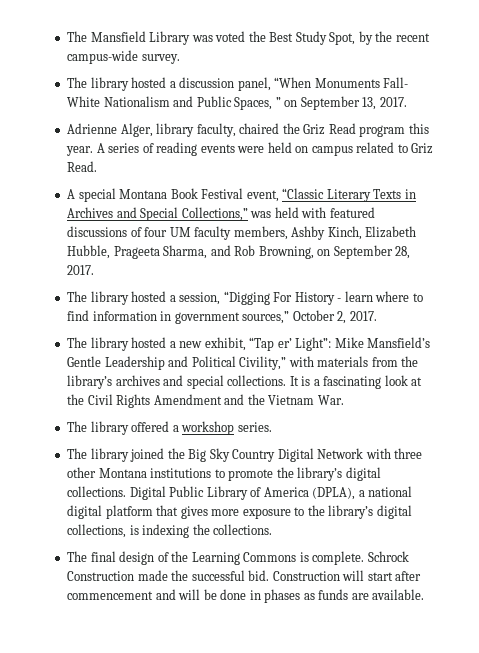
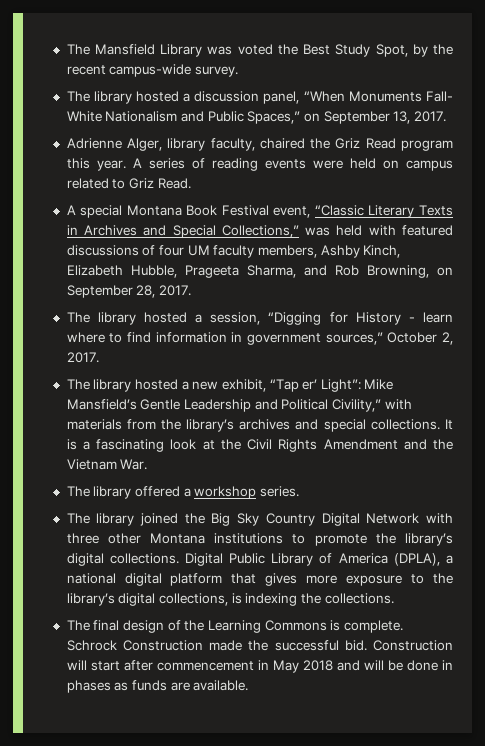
- The library hosted a discussion panel, “When Monuments Fall- White Nationalism and Public Spaces, ” on September 13, 2017.
+ The library hosted a discussion panel, “When Monuments Fall- White Nationalism and Public Spaces,” on September 13, 2017.
- The library hosted a session, “Digging For History - learn where to find information in government sources,” October 2, 2017.
+ The library hosted a session, “Digging for History - learn where to find information in government sources,” October 2, 2017.
- Construction will start after commencement and will be done in phases as funds are available.
+ Construction will start after commencement in May 2018 and will be done in phases as funds are available.

